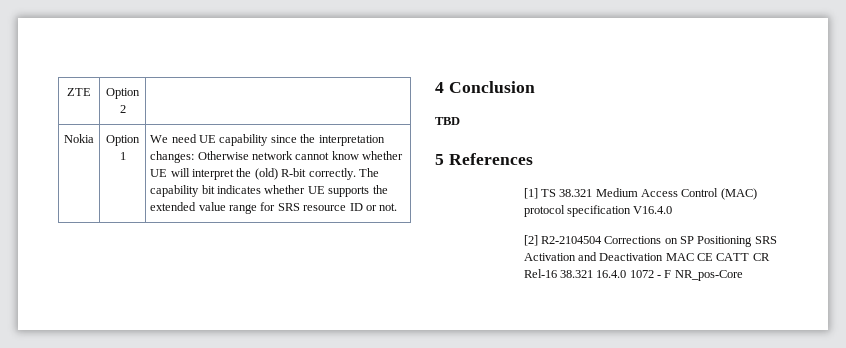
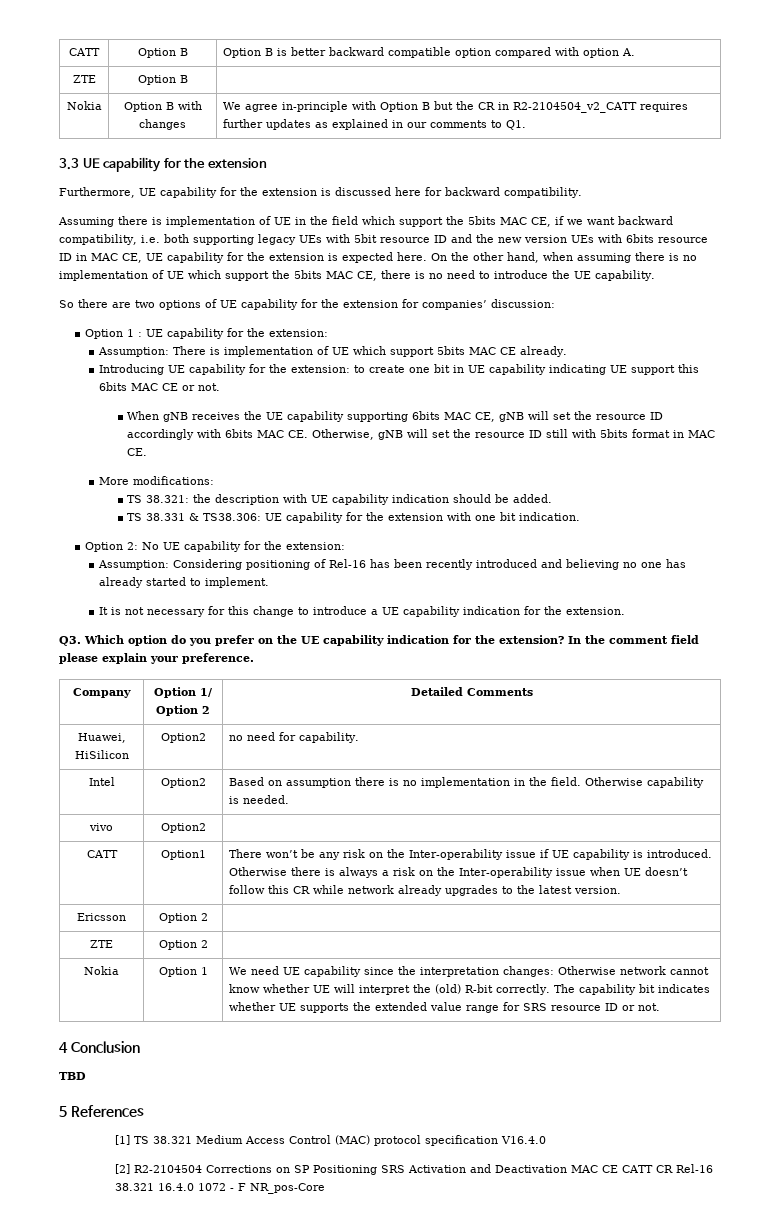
+ CATT | Option B | Option B is better backward compatible option compared with option A.
+ ZTE | Option B |
+ Nokia | Option B with changes | We agree in-principle with Option B but the CR in R2-2104504_v2_CATT requires further updates as explained in our comments to Q1.
+ 3.3 UE capability for the extension
+ Furthermore, UE capability for the extension is discussed here for backward compatibility.
+ Assuming there is implementation of UE in the field which support the 5bits MAC CE, if we want backward compatibility, i.e. both supporting legacy UEs with 5bit resource ID and the new version UEs with 6bits resource ID in MAC CE, UE capability for the extension is expected here. On the other hand, when assuming there is no implementation of UE which support the 5bits MAC CE, there is no need to introduce the UE capability.
+ So there are two options of UE capability for the extension for companies’ discussion:
+ Option 1 : UE capability for the extension:
+ Assumption: There is implementation of UE which support 5bits MAC CE already.
+ Introducing UE capability for the extension: to create one bit in UE capability indicating UE support this 6bits MAC CE or not.
+ When gNB receives the UE capability supporting 6bits MAC CE, gNB will set the resource ID accordingly with 6bits MAC CE. Otherwise, gNB will set the resource ID still with 5bits format in MAC CE.
+ More modifications:
+ TS 38.321: the description with UE capability indication should be added.
+ TS 38.331 & TS38.306: UE capability for the extension with one bit indication.
+ Option 2: No UE capability for the extension:
+ Assumption: Considering positioning of Rel-16 has been recently introduced and believing no one has already started to implement.
+ It is not necessary for this change to introduce a UE capability indication for the extension.
+ Q3. Which option do you prefer on the UE capability indication for the extension? In the comment field please explain your preference.
+ Company | Option 1/ Option 2 | Detailed Comments
+ Huawei, HiSilicon | Option2 | no need for capability.
+ Intel | Option2 | Based on assumption there is no implementation in the field. Otherwise capability is needed.
+ vivo | Option2 |
+ CATT | Option1 | There won’t be any risk on the Inter-operability issue if UE capability is introduced. Otherwise there is always a risk on the Inter-operability issue when UE doesn’t follow this CR while network already upgrades to the latest version.
+ Ericsson | Option 2 |

